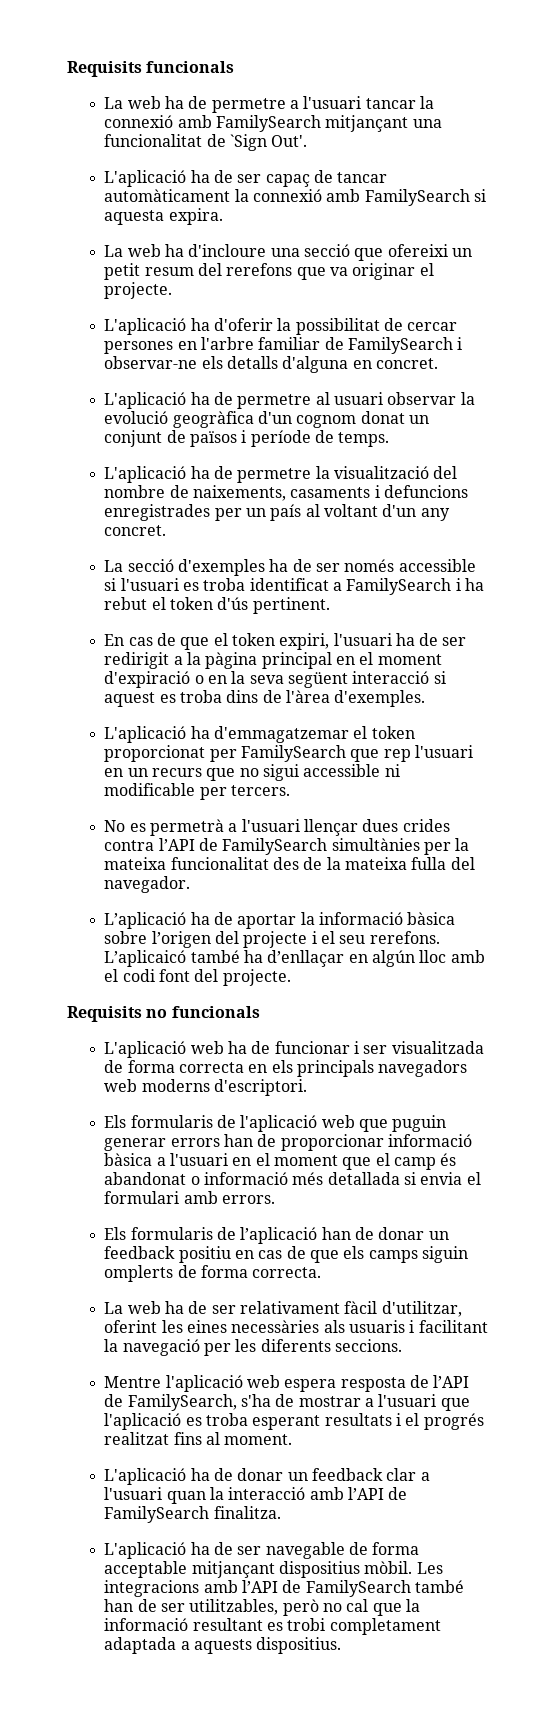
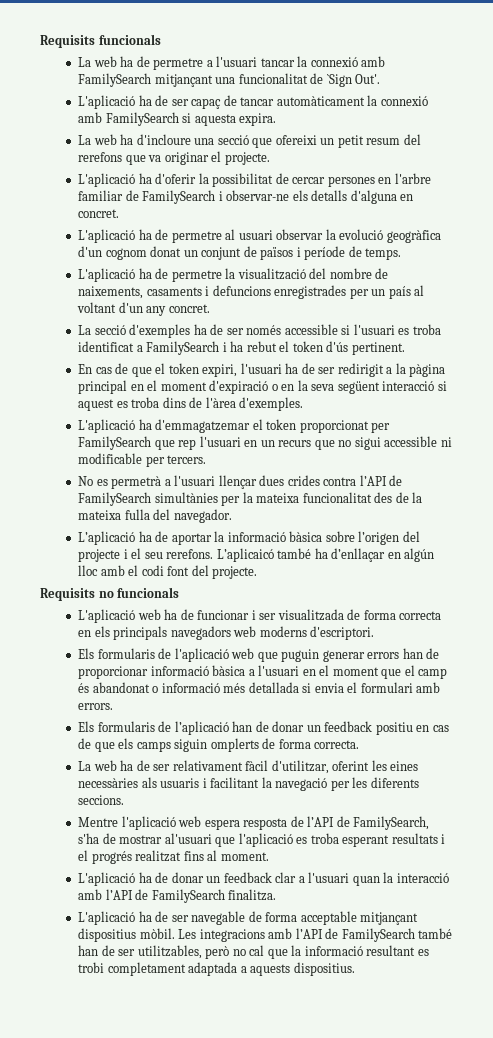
- Mentre l'aplicació web espera resposta de l’API de FamilySearch, s'ha de mostrar a l'usuari que l'aplicació es troba esperant resultats i el progrés realitzat fins al moment.
+ Mentre l'aplicació web espera resposta de l’API de FamilySearch, s'ha de mostrar al'usuari que l'aplicació es troba esperant resultats i el progrés realitzat fins al moment.

